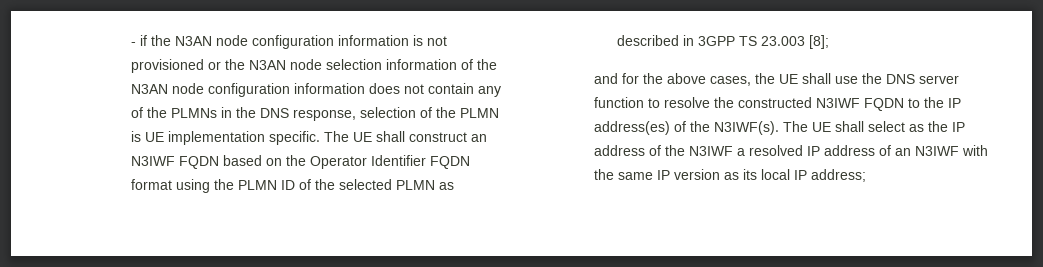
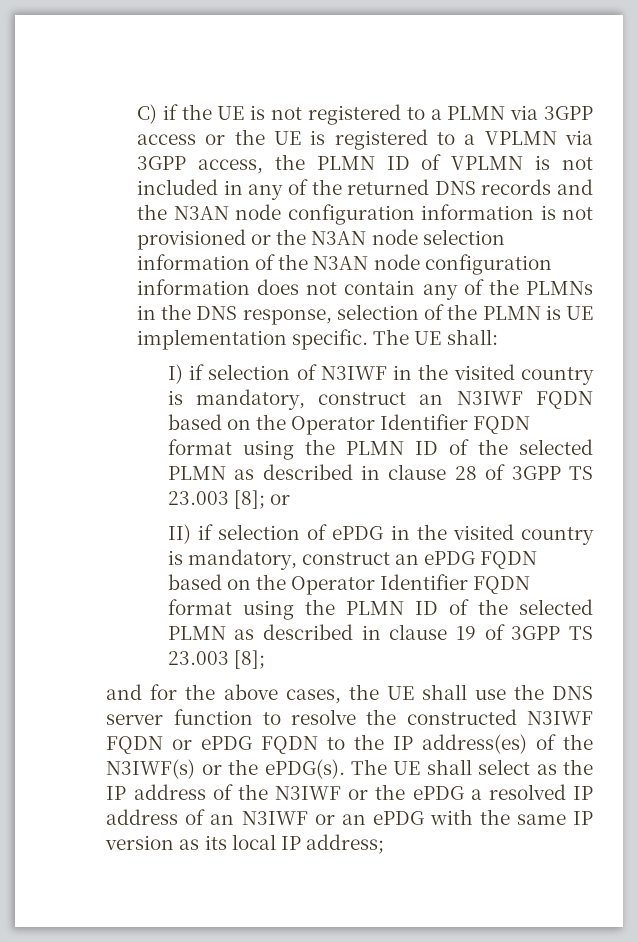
- - if the N3AN node configuration information is not provisioned or the N3AN node selection information of the N3AN node configuration information does not contain any of the PLMNs in the DNS response, selection of the PLMN is UE implementation specific.
+ C) if the UE is not registered to a PLMN via 3GPP access or the UE is registered to a VPLMN via 3GPP access, the PLMN ID of VPLMN is not included in any of the returned DNS records and the N3AN node configuration information is not provisioned or the N3AN node selection information of the N3AN node configuration information does not contain any of the PLMNs in the DNS response, selection of the PLMN is UE implementation specific.
- The UE shall construct an N3IWF FQDN based on the Operator Identifier FQDN format using the PLMN ID of the selected PLMN as described in 3GPP TS 23.003 [8];
+ The UE shall:
+ I) if selection of N3IWF in the visited country is mandatory, construct an N3IWF FQDN based on the Operator Identifier FQDN format using the PLMN ID of the selected PLMN as described in clause 28 of 3GPP TS 23.003 [8]; or
+ II) if selection of ePDG in the visited country is mandatory, construct an ePDG FQDN based on the Operator Identifier FQDN format using the PLMN ID of the selected PLMN as described in clause 19 of 3GPP TS 23.003 [8];
- and for the above cases, the UE shall use the DNS server function to resolve the constructed N3IWF FQDN to the IP address(es) of the N3IWF(s).
+ and for the above cases, the UE shall use the DNS server function to resolve the constructed N3IWF FQDN or ePDG FQDN to the IP address(es) of the N3IWF(s) or the ePDG(s).
- The UE shall select as the IP address of the N3IWF a resolved IP address of an N3IWF with the same IP version as its local IP address;
+ The UE shall select as the IP address of the N3IWF or the ePDG a resolved IP address of an N3IWF or an ePDG with the same IP version as its local IP address;

